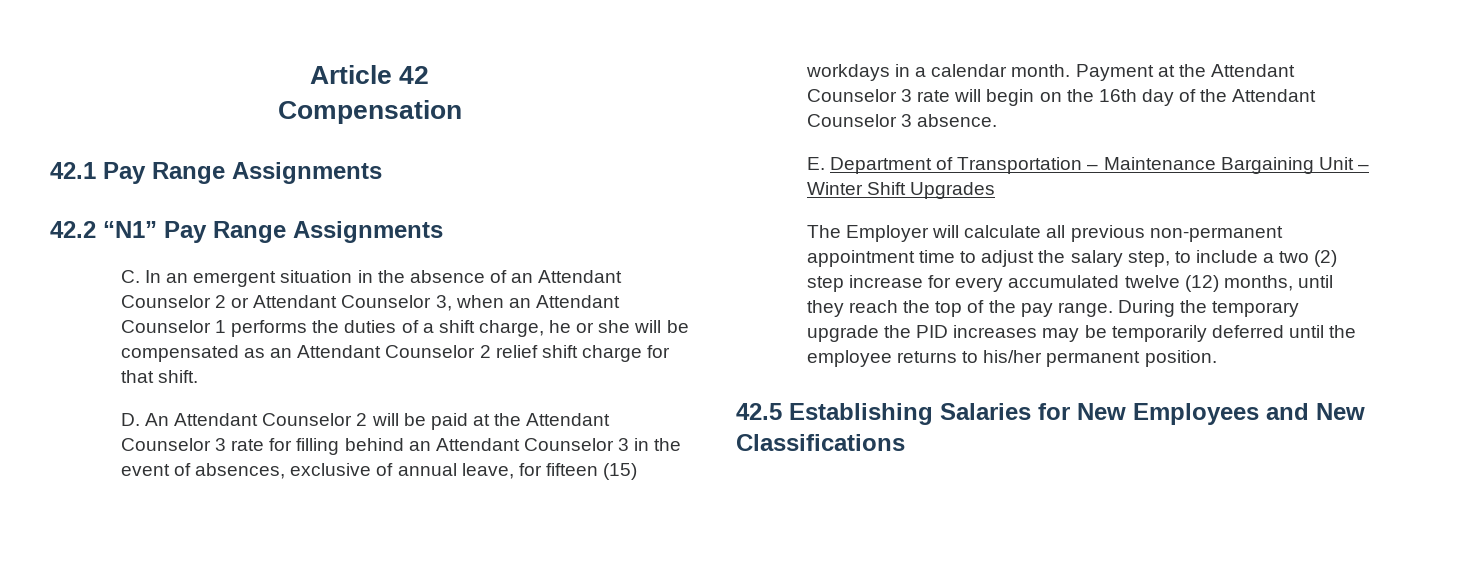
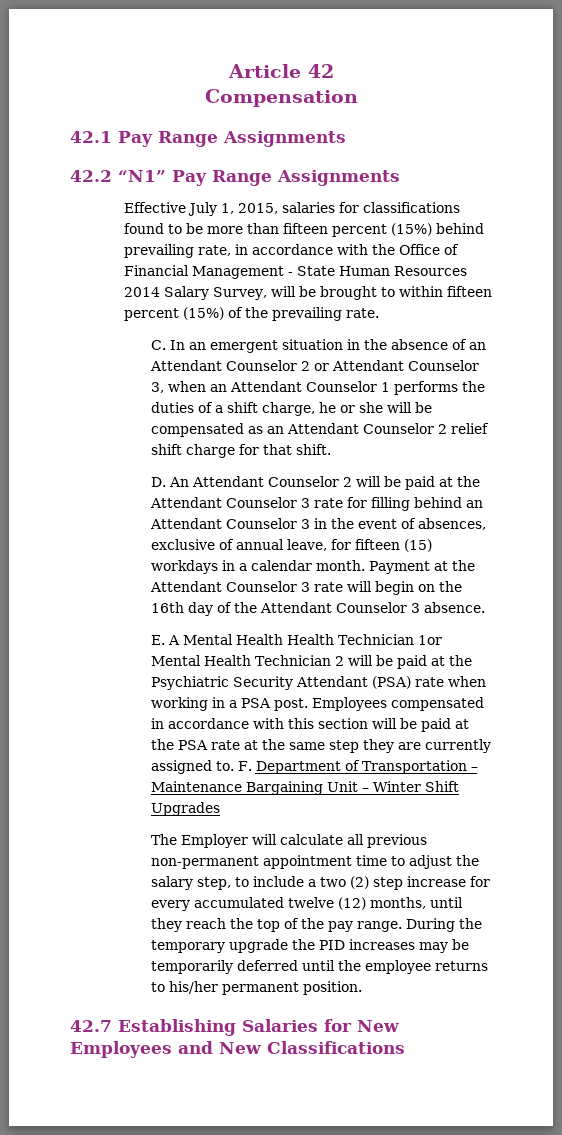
+ Effective July 1, 2015, salaries for classifications found to be more than fifteen percent (15%) behind prevailing rate, in accordance with the Office of Financial Management - State Human Resources 2014 Salary Survey, will be brought to within fifteen percent (15%) of the prevailing rate.
- E. Department of Transportation – Maintenance Bargaining Unit – Winter Shift Upgrades
+ E. A Mental Health Health Technician 1or Mental Health Technician 2 will be paid at the Psychiatric Security Attendant (PSA) rate when working in a PSA post. Employees compensated in accordance with this section will be paid at the PSA rate at the same step they are currently assigned to. F. Department of Transportation – Maintenance Bargaining Unit – Winter Shift Upgrades
- 42.5 Establishing Salaries for New Employees and New Classifications
+ 42.7 Establishing Salaries for New Employees and New Classifications

